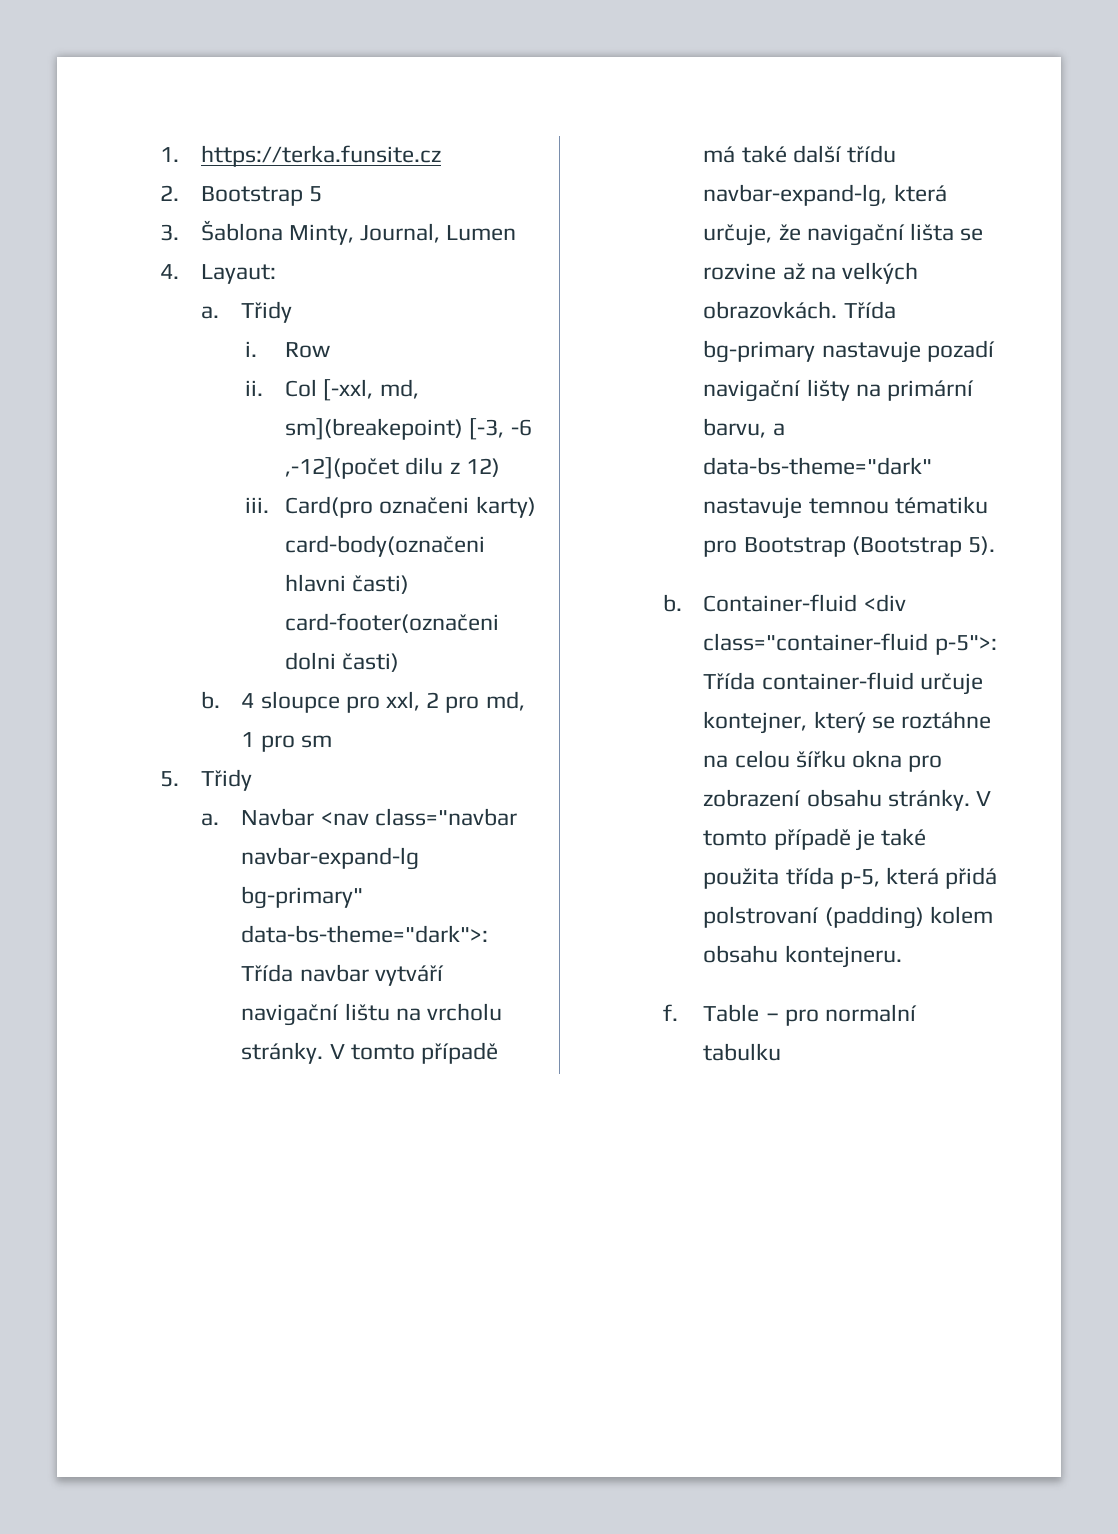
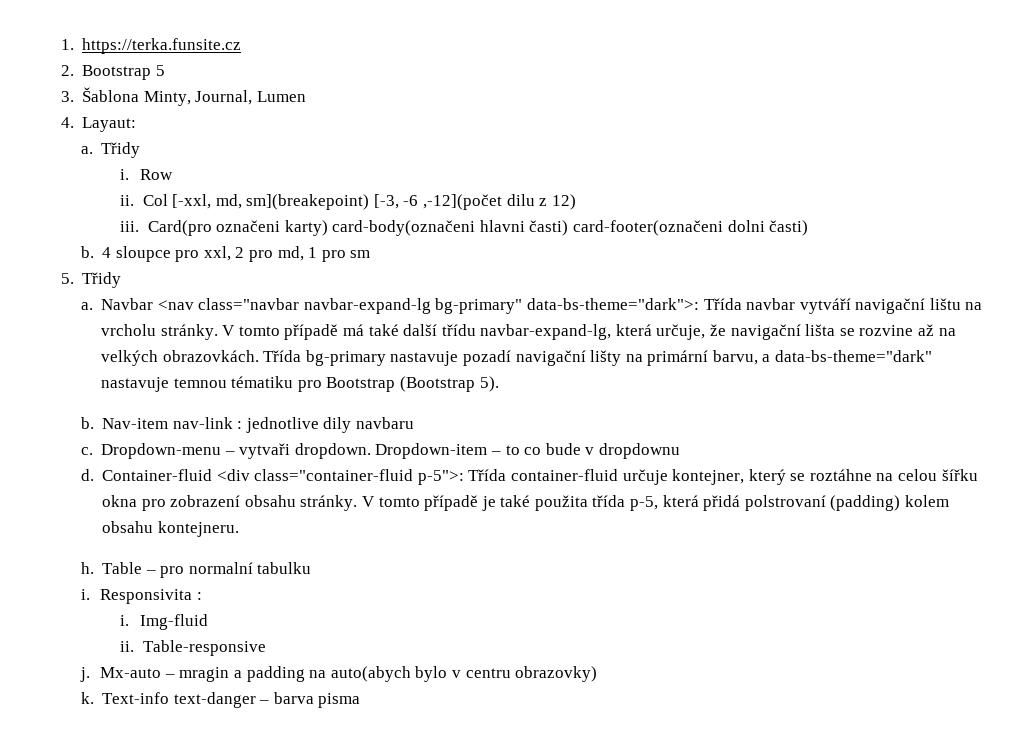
+ Nav-item nav-link : jednotlive dily navbaru
+ c. Dropdown-menu – vytvaři dropdown. Dropdown-item – to co bude v dropdownu
+ d.
- f.
+ h.
+ i. Responsivita :
+ i. Img-fluid
+ ii. Table-responsive
+ j. Mx-auto – mragin a padding na auto(abych bylo v centru obrazovky)
+ k. Text-info text-danger – barva pisma

